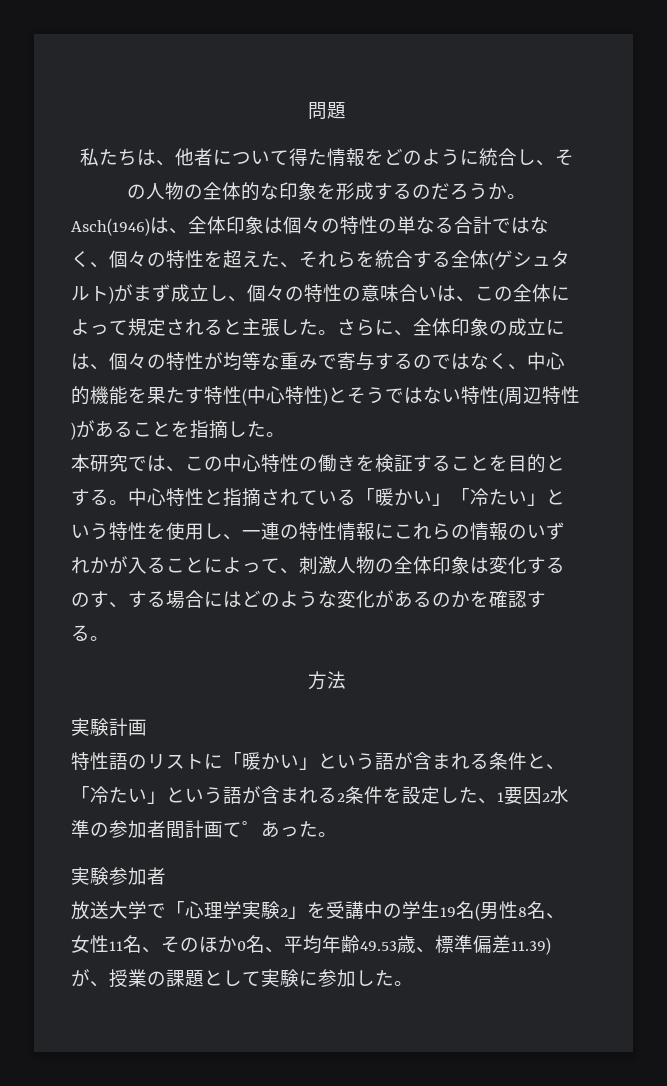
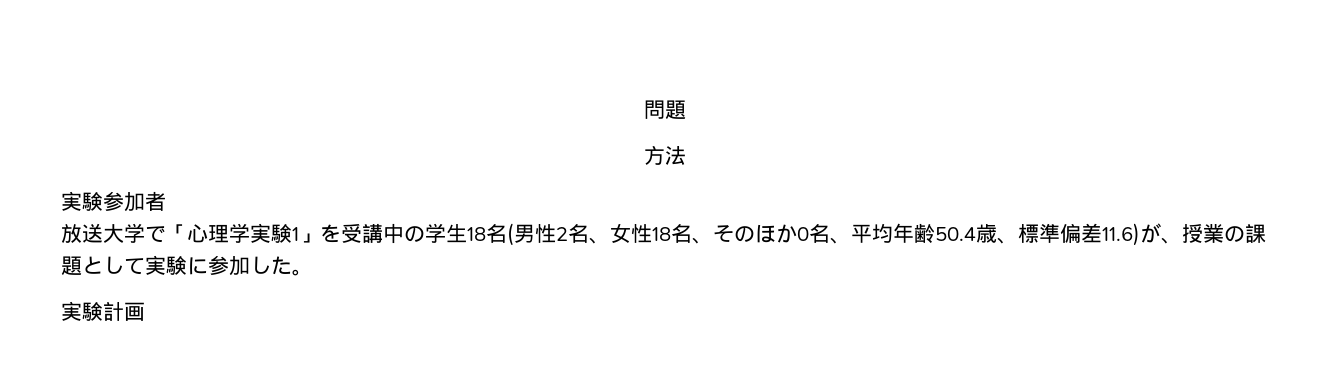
- 私たちは、他者について得た情報をどのように統合し、その人物の全体的な印象を形成するのだろうか。
- Asch(1946)は、全体印象は個々の特性の単なる合計ではなく、個々の特性を超えた、それらを統合する全体(ゲシュタルト)がまず成立し、個々の特性の意味合いは、この全体によって規定されると主張した。さらに、全体印象の成立には、個々の特性が均等な重みで寄与するのではなく、中心的機能を果たす特性(中心特性)とそうではない特性(周辺特性)があることを指摘した。
- 本研究では、この中心特性の働きを検証することを目的とする。中心特性と指摘されている「暖かい」「冷たい」という特性を使用し、一連の特性情報にこれらの情報のいずれかが入ることによって、刺激人物の全体印象は変化するのす、する場合にはどのような変化があるのかを確認する。
  方法
- 実験計画
- 特性語のリストに「暖かい」という語が含まれる条件と、「冷たい」という語が含まれる2条件を設定した、1要因2水準の参加者間計画て゜あった。
- 放送大学で「心理学実験2」を受講中の学生19名(男性8名、女性11名、そのほか0名、平均年齢49.53歳、標準偏差11.39)が、授業の課題として実験に参加した。
+ 放送大学で「心理学実験1」を受講中の学生18名(男性2名、女性18名、そのほか0名、平均年齢50.4歳、標準偏差11.6)が、授業の課題として実験に参加した。
+ 実験計画

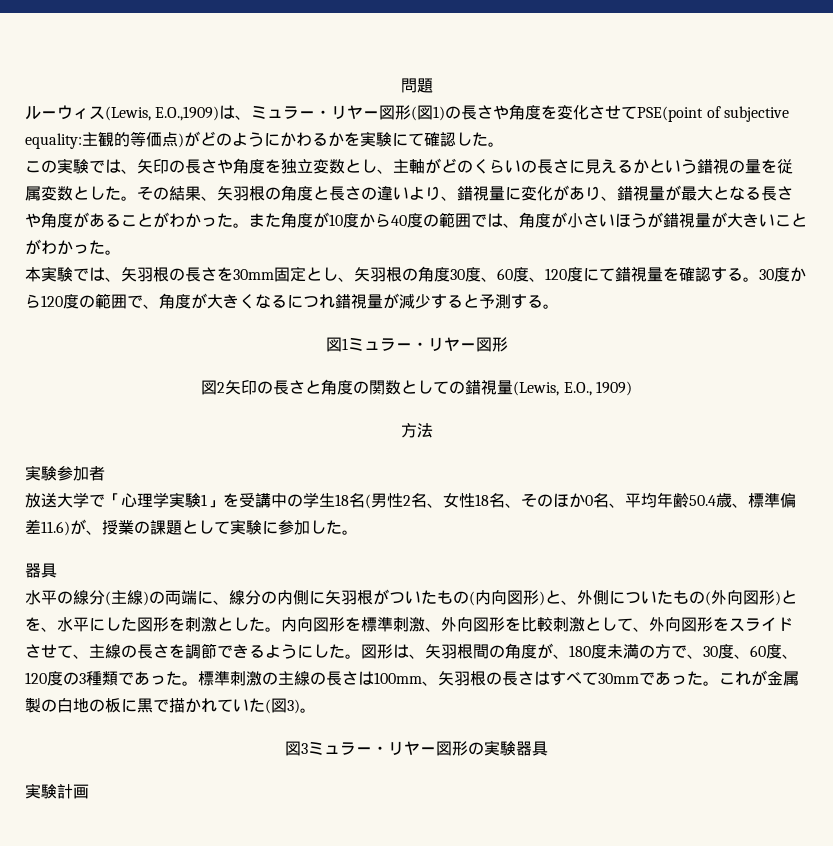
+ ルーウィス(Lewis, E.O.,1909)は、ミュラー・リヤー図形(図1)の長さや角度を変化させてPSE(point of subjective equality:主観的等価点)がどのようにかわるかを実験にて確認した。
+ この実験では、矢印の長さや角度を独立変数とし、主軸がどのくらいの長さに見えるかという錯視の量を従属変数とした。その結果、矢羽根の角度と長さの違いより、錯視量に変化があり、錯視量が最大となる長さや角度があることがわかった。また角度が10度から40度の範囲では、角度が小さいほうが錯視量が大きいことがわかった。
+ 本実験では、矢羽根の長さを30mm固定とし、矢羽根の角度30度、60度、120度にて錯視量を確認する。30度から120度の範囲で、角度が大きくなるにつれ錯視量が減少すると予測する。
+ 図1ミュラー・リヤー図形
+ 図2矢印の長さと角度の関数としての錯視量(Lewis, E.O., 1909)
  放送大学で「心理学実験1」を受講中の学生18名(男性2名、女性18名、そのほか0名、平均年齢50.4歳、標準偏差11.6)が、授業の課題として実験に参加した。
+ 器具
+ 水平の線分(主線)の両端に、線分の内側に矢羽根がついたもの(内向図形)と、外側についたもの(外向図形)とを、水平にした図形を刺激とした。内向図形を標準刺激、外向図形を比較刺激として、外向図形をスライドさせて、主線の長さを調節できるようにした。図形は、矢羽根間の角度が、180度未満の方で、30度、60度、120度の3種類であった。標準刺激の主線の長さは100mm、矢羽根の長さはすべて30mmであった。これが金属製の白地の板に黒で描かれていた(図3)。
+ 図3ミュラー・リヤー図形の実験器具

